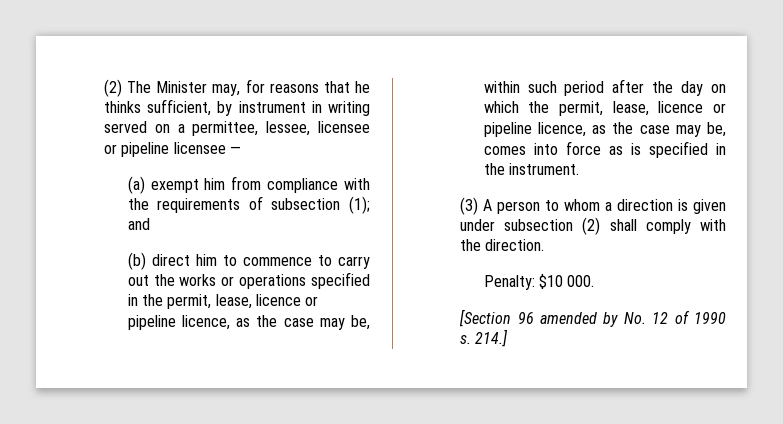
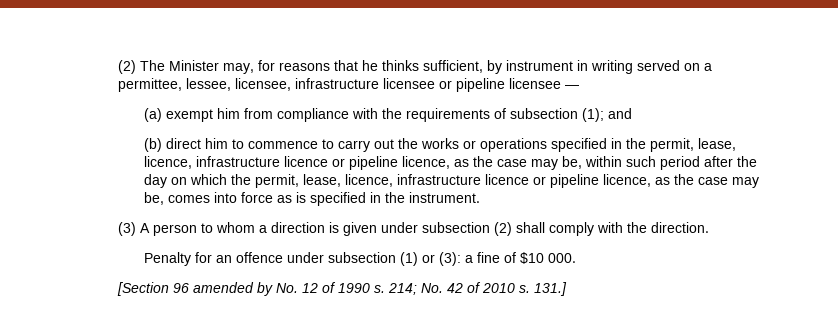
- (2) The Minister may, for reasons that he thinks sufficient, by instrument in writing served on a permittee, lessee, licensee or pipeline licensee —
+ (2) The Minister may, for reasons that he thinks sufficient, by instrument in writing served on a permittee, lessee, licensee, infrastructure licensee or pipeline licensee —
- (b) direct him to commence to carry out the works or operations specified in the permit, lease, licence or pipeline licence, as the case may be, within such period after the day on which the permit, lease, licence or pipeline licence, as the case may be, comes into force as is specified in the instrument.
+ (b) direct him to commence to carry out the works or operations specified in the permit, lease, licence, infrastructure licence or pipeline licence, as the case may be, within such period after the day on which the permit, lease, licence, infrastructure licence or pipeline licence, as the case may be, comes into force as is specified in the instrument.
- Penalty: $10 000.
+ Penalty for an offence under subsection (1) or (3): a fine of $10 000.
- 214.]
+ 214; No. 42 of 2010 s. 131.]

